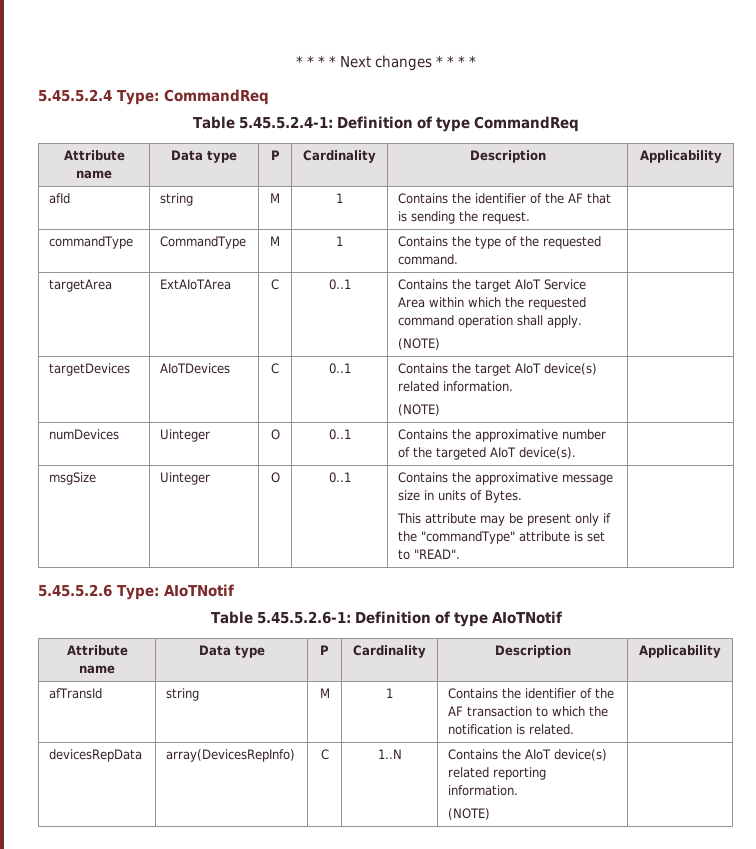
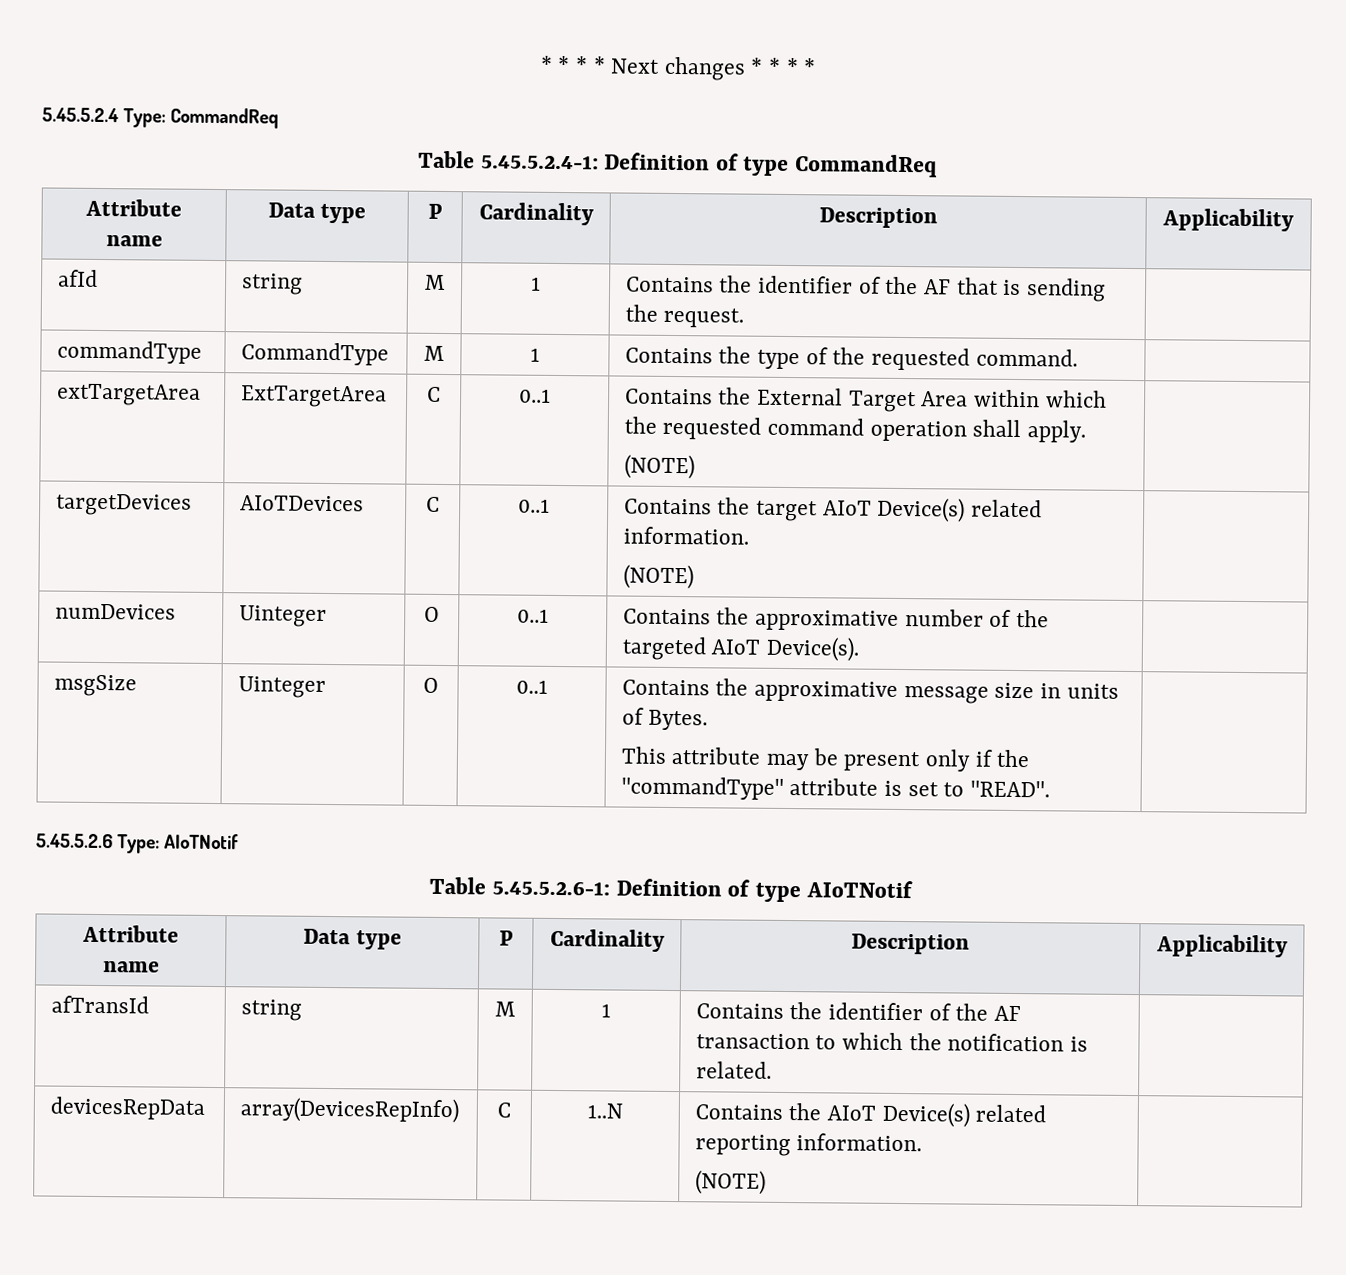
- targetArea | ExtAIoTArea | C | 0..1 | Contains the target AIoT Service Area within which the requested command operation shall apply.
+ extTargetArea | ExtTargetArea | C | 0..1 | Contains the External Target Area within which the requested command operation shall apply.
- targetDevices | AIoTDevices | C | 0..1 | Contains the target AIoT device(s) related information.
+ targetDevices | AIoTDevices | C | 0..1 | Contains the target AIoT Device(s) related information.
- numDevices | Uinteger | O | 0..1 | Contains the approximative number of the targeted AIoT device(s). |
+ numDevices | Uinteger | O | 0..1 | Contains the approximative number of the targeted AIoT Device(s). |
- devicesRepData | array(DevicesRepInfo) | C | 1..N | Contains the AIoT device(s) related reporting information.
+ devicesRepData | array(DevicesRepInfo) | C | 1..N | Contains the AIoT Device(s) related reporting information.

